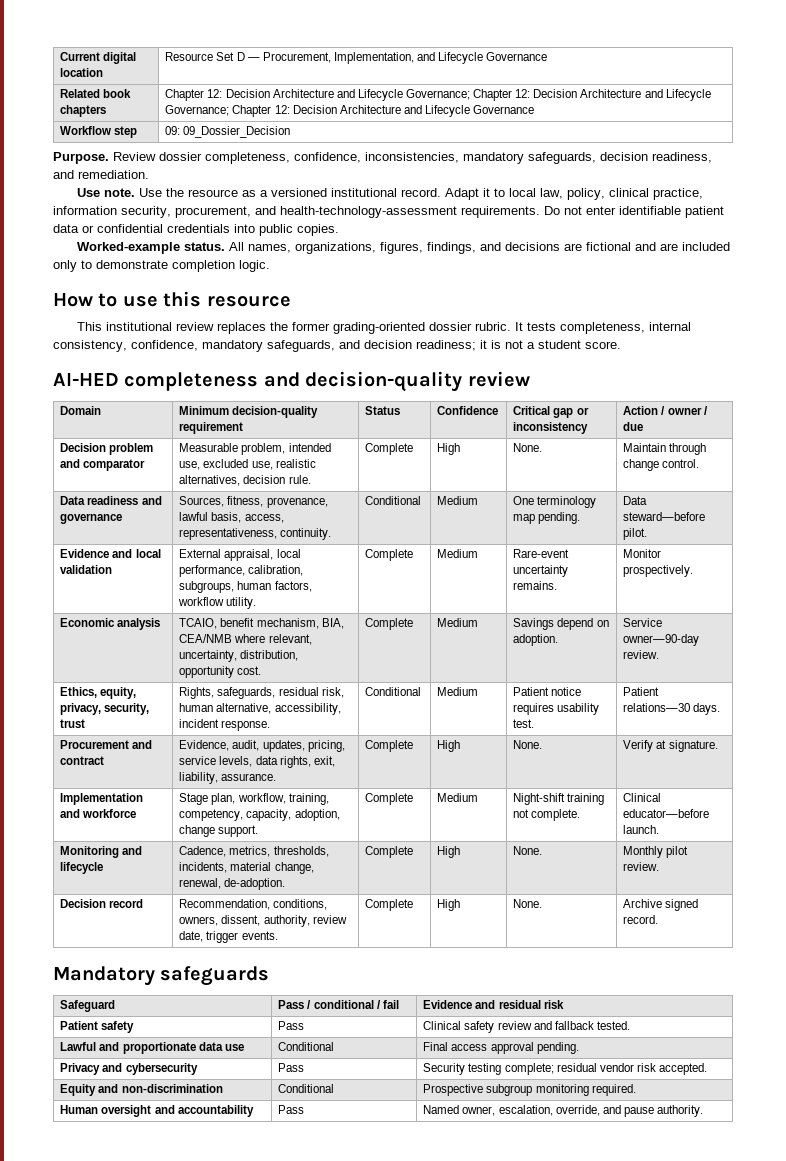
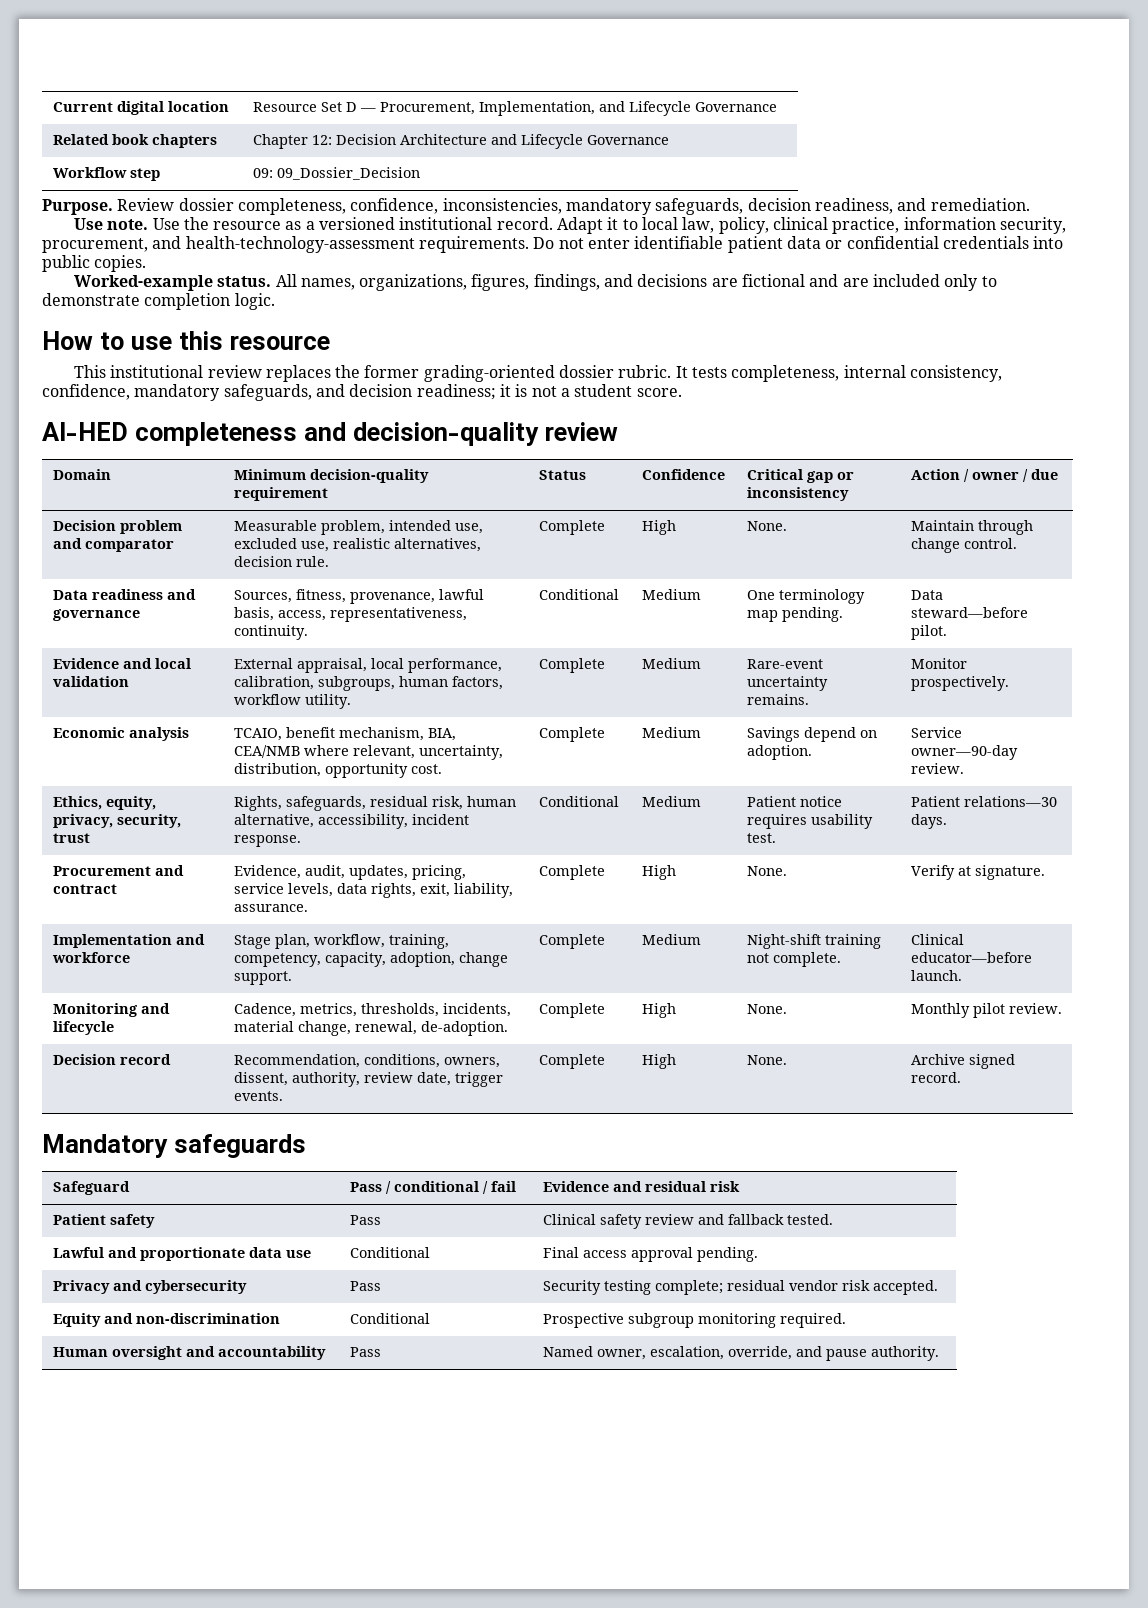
- Related book chapters | Chapter 12: Decision Architecture and Lifecycle Governance; Chapter 12: Decision Architecture and Lifecycle Governance; Chapter 12: Decision Architecture and Lifecycle Governance
+ Related book chapters | Chapter 12: Decision Architecture and Lifecycle Governance

